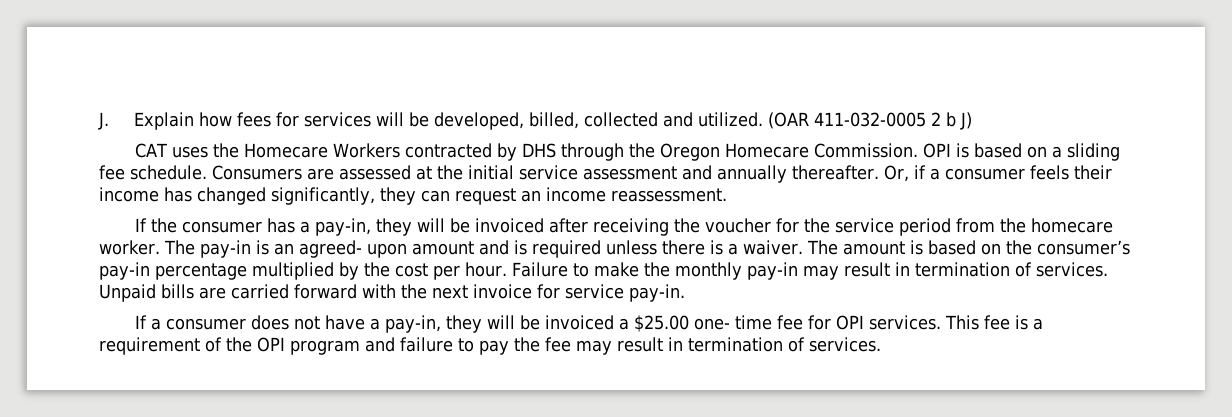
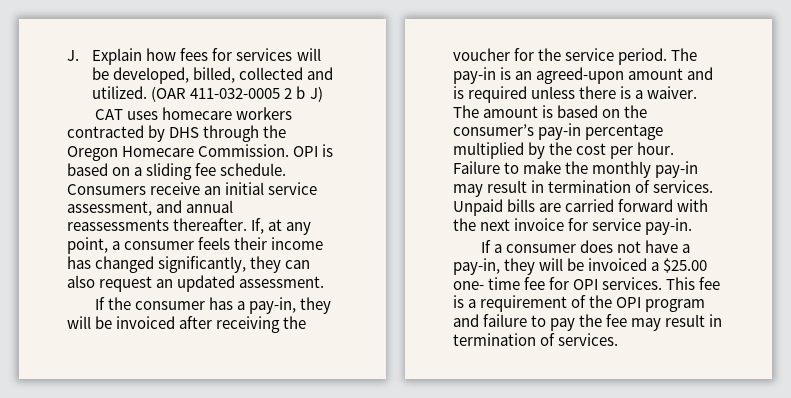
- CAT uses the Homecare Workers contracted by DHS through the Oregon Homecare Commission.
+ CAT uses homecare workers contracted by DHS through the Oregon Homecare Commission.
- Consumers are assessed at the initial service assessment and annually thereafter. Or, if a consumer feels their income has changed significantly, they can request an income reassessment.
+ Consumers receive an initial service assessment, and annual reassessments thereafter. If, at any point, a consumer feels their income has changed significantly, they can also request an updated assessment.
- If the consumer has a pay-in, they will be invoiced after receiving the voucher for the service period from the homecare worker.
+ If the consumer has a pay-in, they will be invoiced after receiving the voucher for the service period.
- The pay-in is an agreed- upon amount and is required unless there is a waiver.
+ The pay-in is an agreed-upon amount and is required unless there is a waiver.

